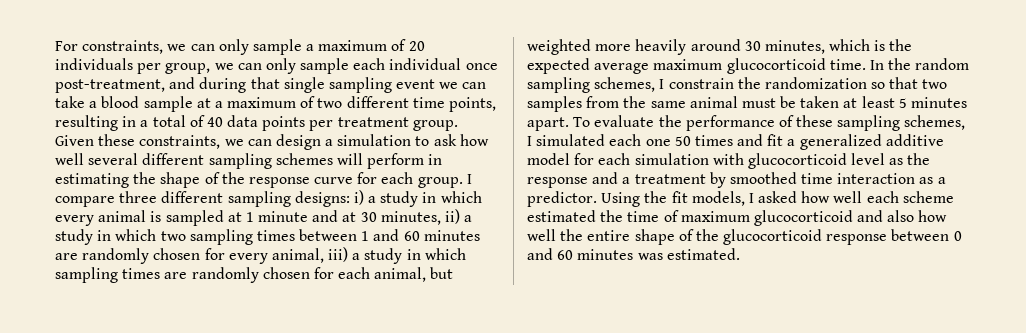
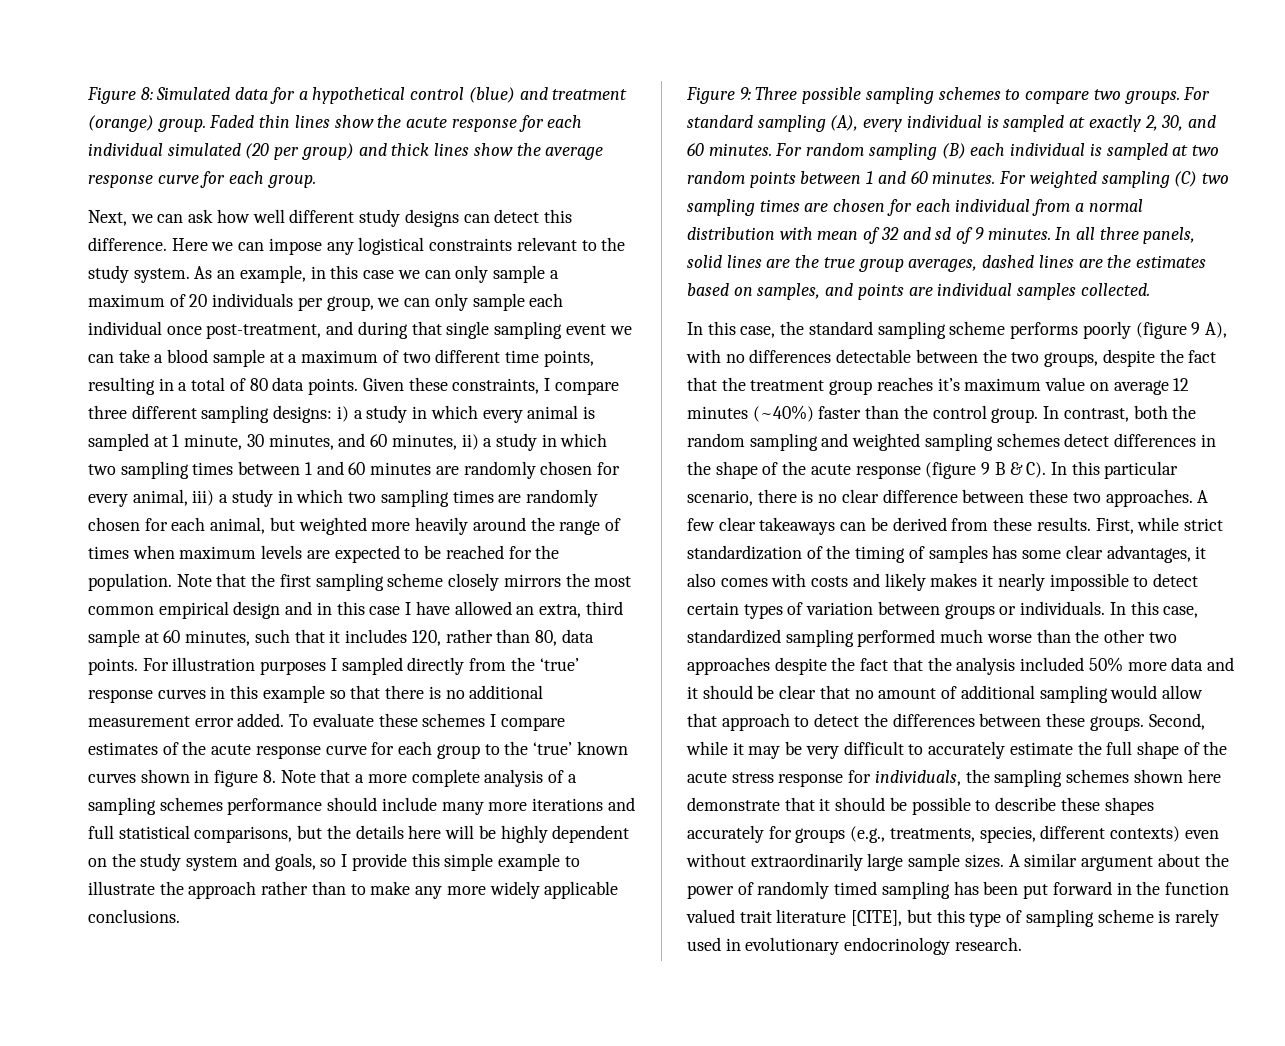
- For constraints, we can only sample a maximum of 20 individuals per group, we can only sample each individual once post-treatment, and during that single sampling event we can take a blood sample at a maximum of two different time points, resulting in a total of 40 data points per treatment group. Given these constraints, we can design a simulation to ask how well several different sampling schemes will perform in estimating the shape of the response curve for each group. I compare three different sampling designs:
+ Figure 8: Simulated data for a hypothetical control (blue) and treatment (orange) group. Faded thin lines show the acute response for each individual simulated (20 per group) and thick lines show the average response curve for each group.
+ Next, we can ask how well different study designs can detect this difference. Here we can impose any logistical constraints relevant to the study system. As an example, in this case we can only sample a maximum of 20 individuals per group, we can only sample each individual once post-treatment, and during that single sampling event we can take a blood sample at a maximum of two different time points, resulting in a total of 80 data points. Given these constraints, I compare three different sampling designs:
- i) a study in which every animal is sampled at 1 minute and at 30 minutes, ii) a study in which two sampling times between 1 and 60 minutes are randomly chosen for every animal, iii) a study in which sampling times are randomly chosen for each animal, but weighted more heavily around 30 minutes, which is the expected average maximum glucocorticoid time. In the random sampling schemes, I constrain the randomization so that two samples from the same animal must be taken at least 5 minutes apart. To evaluate the performance of these sampling schemes, I simulated each one 50 times and fit a generalized additive model for each simulation with glucocorticoid level as the response and a treatment by smoothed time interaction as a predictor. Using the fit models, I asked how well each scheme estimated the time of maximum glucocorticoid and also how well the entire shape of the glucocorticoid response between 0 and 60 minutes was estimated.
+ i) a study in which every animal is sampled at 1 minute, 30 minutes, and 60 minutes, ii) a study in which two sampling times between 1 and 60 minutes are randomly chosen for every animal, iii) a study in which two sampling times are randomly chosen for each animal, but weighted more heavily around the range of times when maximum levels are expected to be reached for the population. Note that the first sampling scheme closely mirrors the most common empirical design and in this case I have allowed an extra, third sample at 60 minutes, such that it includes 120, rather than 80, data points. For illustration purposes I sampled directly from the ‘true’ response curves in this example so that there is no additional measurement error added. To evaluate these schemes I compare estimates of the acute response curve for each group to the ‘true’ known curves shown in figure 8. Note that a more complete analysis of a sampling schemes performance should include many more iterations and full statistical comparisons, but the details here will be highly dependent on the study system and goals, so I provide this simple example to illustrate the approach rather than to make any more widely applicable conclusions.
+ Figure 9: Three possible sampling schemes to compare two groups. For standard sampling (A), every individual is sampled at exactly 2, 30, and 60 minutes. For random sampling (B) each individual is sampled at two random points between 1 and 60 minutes. For weighted sampling (C) two sampling times are chosen for each individual from a normal distribution with mean of 32 and sd of 9 minutes. In all three panels, solid lines are the true group averages, dashed lines are the estimates based on samples, and points are individual samples collected.
+ In this case, the standard sampling scheme performs poorly (figure 9 A), with no differences detectable between the two groups, despite the fact that the treatment group reaches it’s maximum value on average 12 minutes (~40%) faster than the control group. In contrast, both the random sampling and weighted sampling schemes detect differences in the shape of the acute response (figure 9 B & C). In this particular scenario, there is no clear difference between these two approaches. A few clear takeaways can be derived from these results. First, while strict standardization of the timing of samples has some clear advantages, it also comes with costs and likely makes it nearly impossible to detect certain types of variation between groups or individuals. In this case, standardized sampling performed much worse than the other two approaches despite the fact that the analysis included 50% more data and it should be clear that no amount of additional sampling would allow that approach to detect the differences between these groups. Second, while it may be very difficult to accurately estimate the full shape of the acute stress response for individuals, the sampling schemes shown here demonstrate that it should be possible to describe these shapes accurately for groups (e.g., treatments, species, different contexts) even without extraordinarily large sample sizes. A similar argument about the power of randomly timed sampling has been put forward in the function valued trait literature [CITE], but this type of sampling scheme is rarely used in evolutionary endocrinology research.

